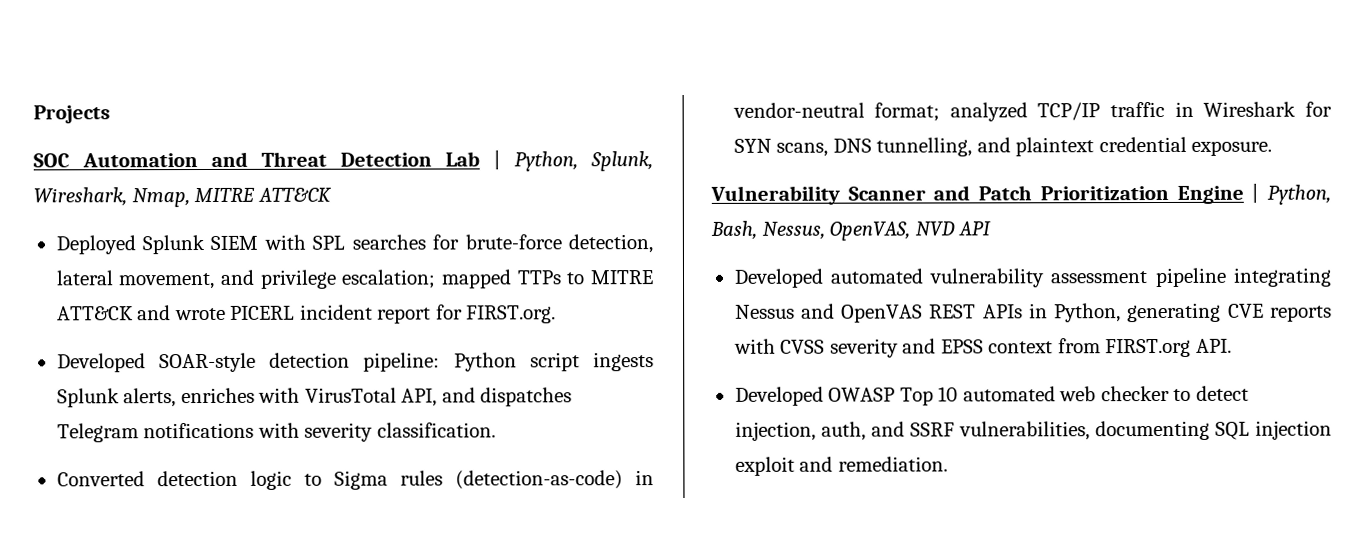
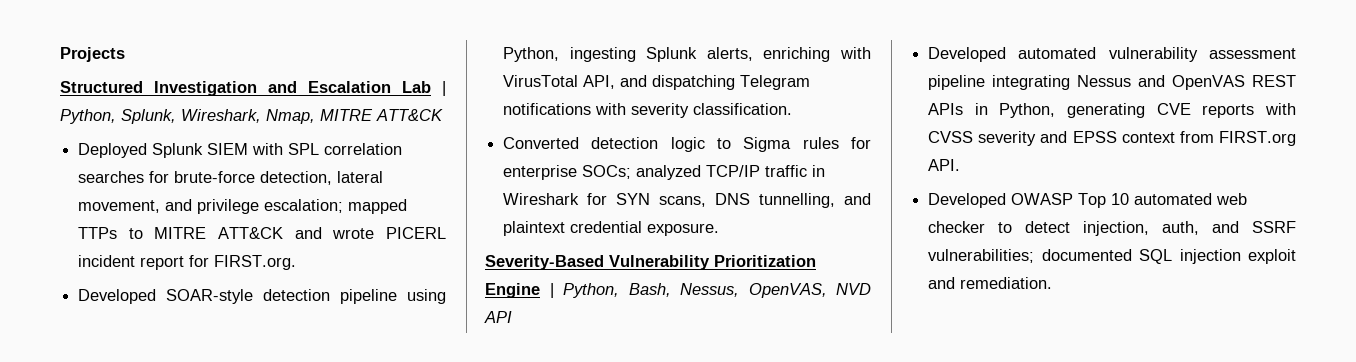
- SOC Automation and Threat Detection Lab | Python, Splunk, Wireshark, Nmap, MITRE ATT&CK
+ Structured Investigation and Escalation Lab | Python, Splunk, Wireshark, Nmap, MITRE ATT&CK
- Deployed Splunk SIEM with SPL searches for brute-force detection, lateral movement, and privilege escalation; mapped TTPs to MITRE ATT&CK and wrote PICERL incident report for FIRST.org.
+ Deployed Splunk SIEM with SPL correlation searches for brute-force detection, lateral movement, and privilege escalation; mapped TTPs to MITRE ATT&CK and wrote PICERL incident report for FIRST.org.
- Developed SOAR-style detection pipeline: Python script ingests Splunk alerts, enriches with VirusTotal API, and dispatches Telegram notifications with severity classification.
+ Developed SOAR-style detection pipeline using Python, ingesting Splunk alerts, enriching with VirusTotal API, and dispatching Telegram notifications with severity classification.
- Converted detection logic to Sigma rules (detection-as-code) in vendor-neutral format; analyzed TCP/IP traffic in Wireshark for SYN scans, DNS tunnelling, and plaintext credential exposure.
+ Converted detection logic to Sigma rules for enterprise SOCs; analyzed TCP/IP traffic in Wireshark for SYN scans, DNS tunnelling, and plaintext credential exposure.
- Vulnerability Scanner and Patch Prioritization Engine | Python, Bash, Nessus, OpenVAS, NVD API
+ Severity-Based Vulnerability Prioritization Engine | Python, Bash, Nessus, OpenVAS, NVD API
- Developed OWASP Top 10 automated web checker to detect injection, auth, and SSRF vulnerabilities, documenting SQL injection exploit and remediation.
+ Developed OWASP Top 10 automated web checker to detect injection, auth, and SSRF vulnerabilities; documented SQL injection exploit and remediation.

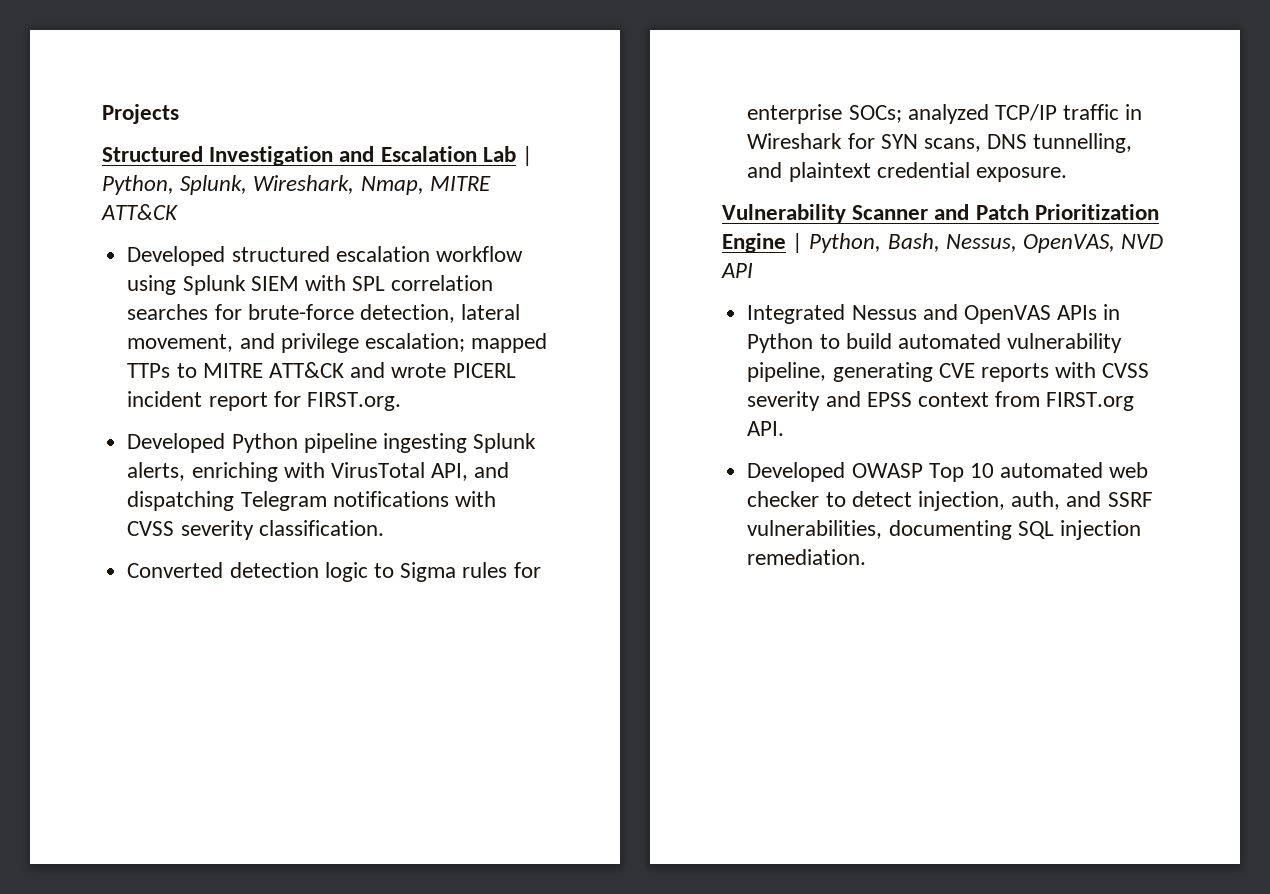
- Deployed Splunk SIEM with SPL correlation searches for brute-force detection, lateral movement, and privilege escalation; mapped TTPs to MITRE ATT&CK and wrote PICERL incident report for FIRST.org.
+ Developed structured escalation workflow using Splunk SIEM with SPL correlation searches for brute-force detection, lateral movement, and privilege escalation; mapped TTPs to MITRE ATT&CK and wrote PICERL incident report for FIRST.org.
- Developed SOAR-style detection pipeline using Python, ingesting Splunk alerts, enriching with VirusTotal API, and dispatching Telegram notifications with severity classification.
+ Developed Python pipeline ingesting Splunk alerts, enriching with VirusTotal API, and dispatching Telegram notifications with CVSS severity classification.
- Severity-Based Vulnerability Prioritization Engine | Python, Bash, Nessus, OpenVAS, NVD API
+ Vulnerability Scanner and Patch Prioritization Engine | Python, Bash, Nessus, OpenVAS, NVD API
- Developed automated vulnerability assessment pipeline integrating Nessus and OpenVAS REST APIs in Python, generating CVE reports with CVSS severity and EPSS context from FIRST.org API.
+ Integrated Nessus and OpenVAS APIs in Python to build automated vulnerability pipeline, generating CVE reports with CVSS severity and EPSS context from FIRST.org API.
- Developed OWASP Top 10 automated web checker to detect injection, auth, and SSRF vulnerabilities; documented SQL injection exploit and remediation.
+ Developed OWASP Top 10 automated web checker to detect injection, auth, and SSRF vulnerabilities, documenting SQL injection remediation.

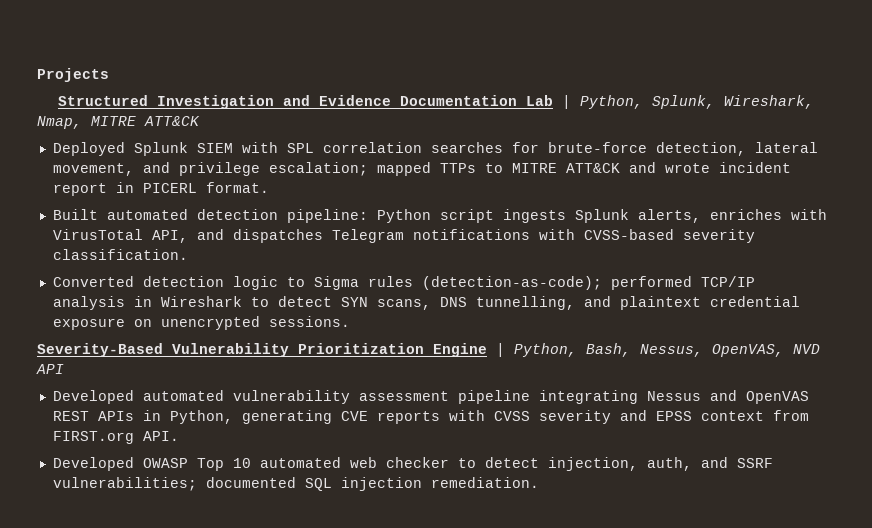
- Structured Investigation and Escalation Lab | Python, Splunk, Wireshark, Nmap, MITRE ATT&CK
+ Structured Investigation and Evidence Documentation Lab | Python, Splunk, Wireshark, Nmap, MITRE ATT&CK
- Developed structured escalation workflow using Splunk SIEM with SPL correlation searches for brute-force detection, lateral movement, and privilege escalation; mapped TTPs to MITRE ATT&CK and wrote PICERL incident report for FIRST.org.
- Developed Python pipeline ingesting Splunk alerts, enriching with VirusTotal API, and dispatching Telegram notifications with CVSS severity classification.
+ Deployed Splunk SIEM with SPL correlation searches for brute-force detection, lateral movement, and privilege escalation; mapped TTPs to MITRE ATT&CK and wrote incident report in PICERL format.
+ Built automated detection pipeline: Python script ingests Splunk alerts, enriches with VirusTotal API, and dispatches Telegram notifications with CVSS-based severity classification.
- Converted detection logic to Sigma rules for enterprise SOCs; analyzed TCP/IP traffic in Wireshark for SYN scans, DNS tunnelling, and plaintext credential exposure.
- Vulnerability Scanner and Patch Prioritization Engine | Python, Bash, Nessus, OpenVAS, NVD API
+ Converted detection logic to Sigma rules (detection-as-code); performed TCP/IP analysis in Wireshark to detect SYN scans, DNS tunnelling, and plaintext credential exposure on unencrypted sessions.
+ Severity-Based Vulnerability Prioritization Engine | Python, Bash, Nessus, OpenVAS, NVD API
- Integrated Nessus and OpenVAS APIs in Python to build automated vulnerability pipeline, generating CVE reports with CVSS severity and EPSS context from FIRST.org API.
+ Developed automated vulnerability assessment pipeline integrating Nessus and OpenVAS REST APIs in Python, generating CVE reports with CVSS severity and EPSS context from FIRST.org API.
- Developed OWASP Top 10 automated web checker to detect injection, auth, and SSRF vulnerabilities, documenting SQL injection remediation.
+ Developed OWASP Top 10 automated web checker to detect injection, auth, and SSRF vulnerabilities; documented SQL injection remediation.

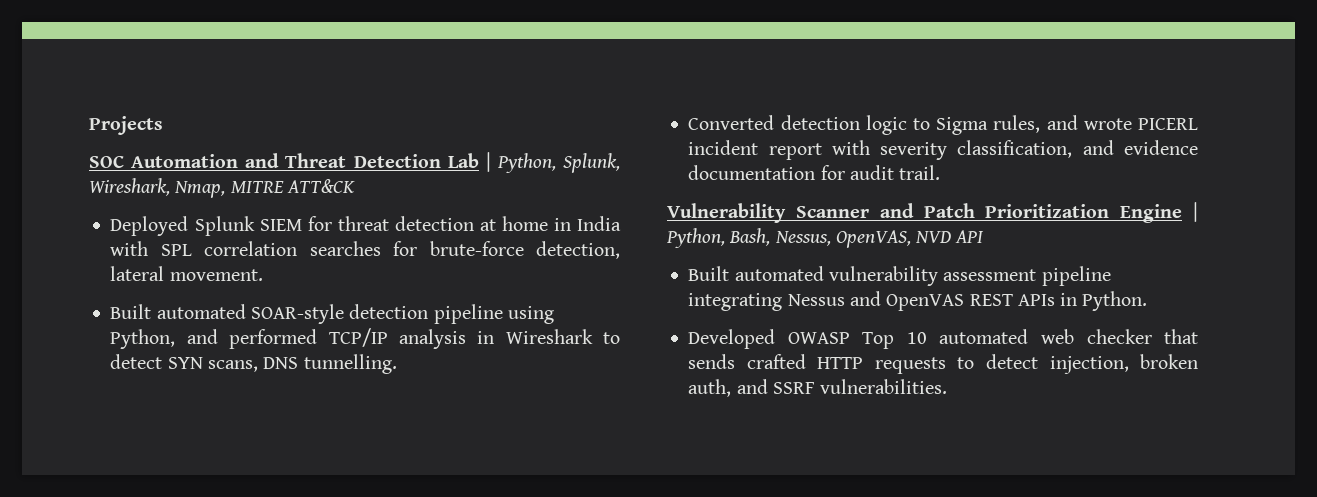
- Structured Investigation and Evidence Documentation Lab | Python, Splunk, Wireshark, Nmap, MITRE ATT&CK
+ SOC Automation and Threat Detection Lab | Python, Splunk, Wireshark, Nmap, MITRE ATT&CK
- Deployed Splunk SIEM with SPL correlation searches for brute-force detection, lateral movement, and privilege escalation; mapped TTPs to MITRE ATT&CK and wrote incident report in PICERL format.
- Built automated detection pipeline: Python script ingests Splunk alerts, enriches with VirusTotal API, and dispatches Telegram notifications with CVSS-based severity classification.
- Converted detection logic to Sigma rules (detection-as-code); performed TCP/IP analysis in Wireshark to detect SYN scans, DNS tunnelling, and plaintext credential exposure on unencrypted sessions.
- Severity-Based Vulnerability Prioritization Engine | Python, Bash, Nessus, OpenVAS, NVD API
+ Deployed Splunk SIEM for threat detection at home in India with SPL correlation searches for brute-force detection, lateral movement.
+ Built automated SOAR-style detection pipeline using Python, and performed TCP/IP analysis in Wireshark to detect SYN scans, DNS tunnelling.
+ Converted detection logic to Sigma rules, and wrote PICERL incident report with severity classification, and evidence documentation for audit trail.
+ Vulnerability Scanner and Patch Prioritization Engine | Python, Bash, Nessus, OpenVAS, NVD API
- Developed automated vulnerability assessment pipeline integrating Nessus and OpenVAS REST APIs in Python, generating CVE reports with CVSS severity and EPSS context from FIRST.org API.
+ Built automated vulnerability assessment pipeline integrating Nessus and OpenVAS REST APIs in Python.
- Developed OWASP Top 10 automated web checker to detect injection, auth, and SSRF vulnerabilities; documented SQL injection remediation.
+ Developed OWASP Top 10 automated web checker that sends crafted HTTP requests to detect injection, broken auth, and SSRF vulnerabilities.

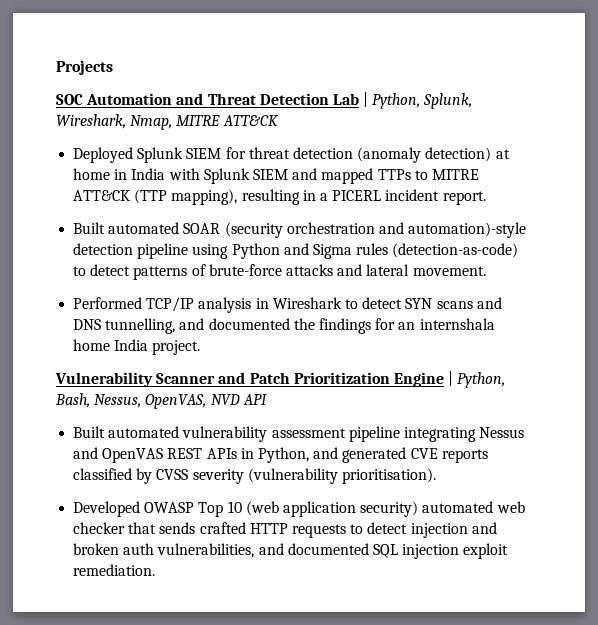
- Deployed Splunk SIEM for threat detection at home in India with SPL correlation searches for brute-force detection, lateral movement.
- Built automated SOAR-style detection pipeline using Python, and performed TCP/IP analysis in Wireshark to detect SYN scans, DNS tunnelling.
- Converted detection logic to Sigma rules, and wrote PICERL incident report with severity classification, and evidence documentation for audit trail.
+ Deployed Splunk SIEM for threat detection (anomaly detection) at home in India with Splunk SIEM and mapped TTPs to MITRE ATT&CK (TTP mapping), resulting in a PICERL incident report.
+ Built automated SOAR (security orchestration and automation)-style detection pipeline using Python and Sigma rules (detection-as-code) to detect patterns of brute-force attacks and lateral movement.
+ Performed TCP/IP analysis in Wireshark to detect SYN scans and DNS tunnelling, and documented the findings for an internshala home India project.
- Built automated vulnerability assessment pipeline integrating Nessus and OpenVAS REST APIs in Python.
+ Built automated vulnerability assessment pipeline integrating Nessus and OpenVAS REST APIs in Python, and generated CVE reports classified by CVSS severity (vulnerability prioritisation).
- Developed OWASP Top 10 automated web checker that sends crafted HTTP requests to detect injection, broken auth, and SSRF vulnerabilities.
+ Developed OWASP Top 10 (web application security) automated web checker that sends crafted HTTP requests to detect injection and broken auth vulnerabilities, and documented SQL injection exploit remediation.

